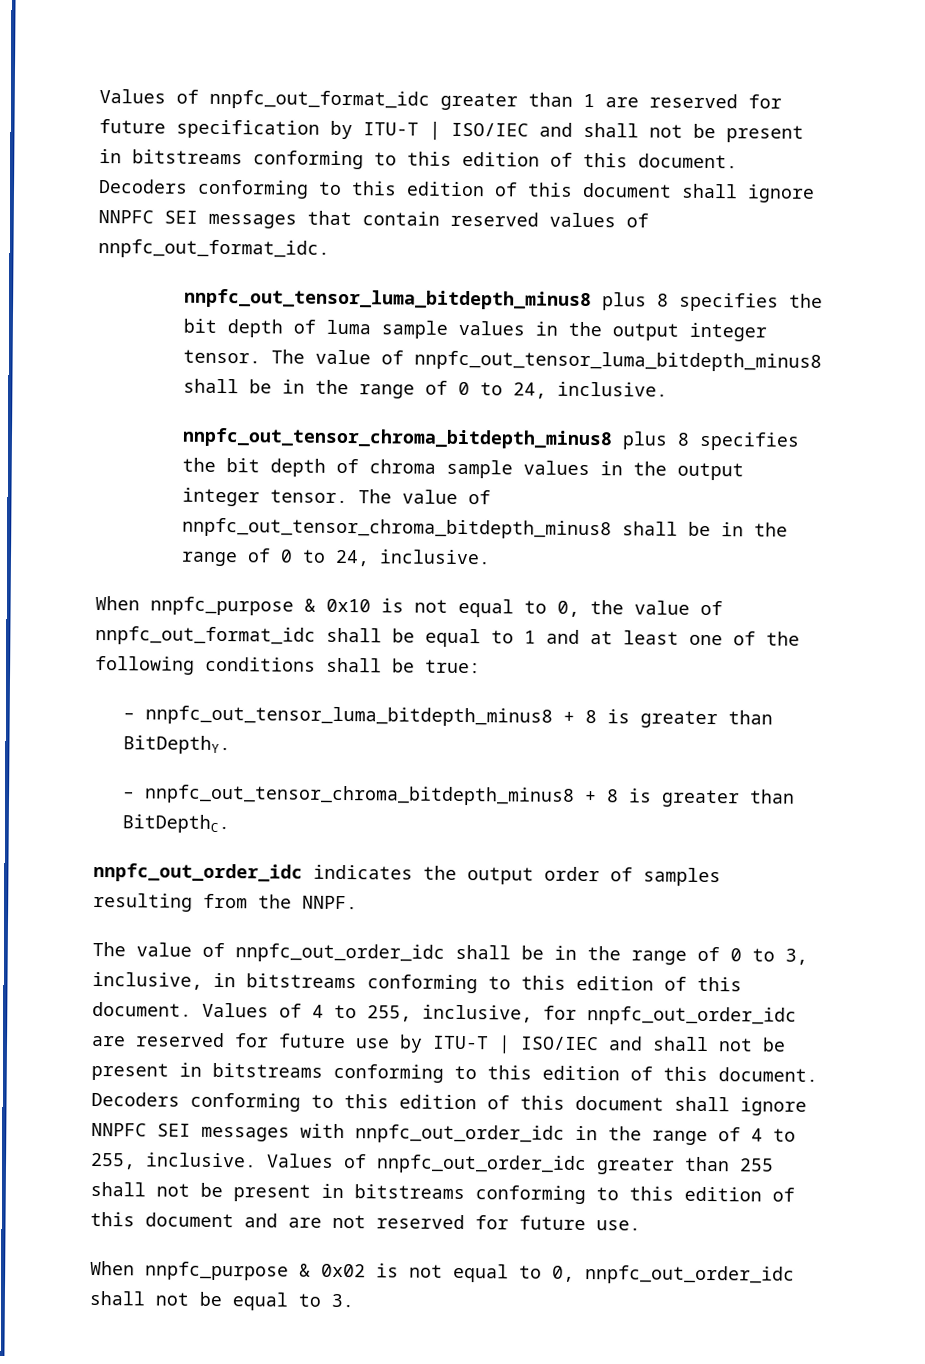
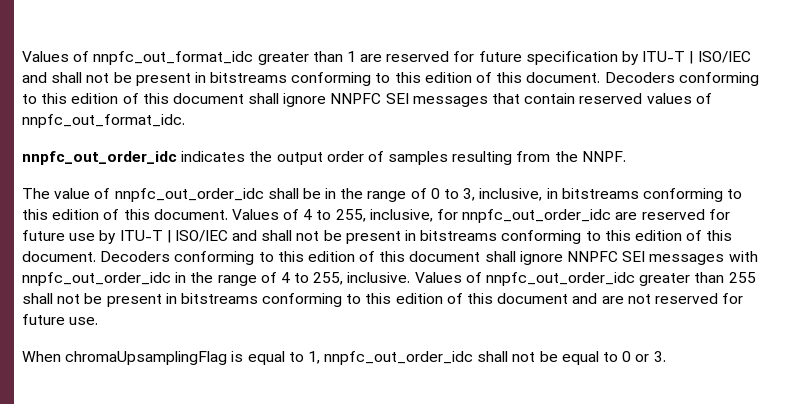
- nnpfc_out_tensor_luma_bitdepth_minus8 plus 8 specifies the bit depth of luma sample values in the output integer tensor. The value of nnpfc_out_tensor_luma_bitdepth_minus8 shall be in the range of 0 to 24, inclusive.
- nnpfc_out_tensor_chroma_bitdepth_minus8 plus 8 specifies the bit depth of chroma sample values in the output integer tensor. The value of nnpfc_out_tensor_chroma_bitdepth_minus8 shall be in the range of 0 to 24, inclusive.
- When nnpfc_purpose & 0x10 is not equal to 0, the value of nnpfc_out_format_idc shall be equal to 1 and at least one of the following conditions shall be true:
- – nnpfc_out_tensor_luma_bitdepth_minus8 + 8 is greater than BitDepthY.
- – nnpfc_out_tensor_chroma_bitdepth_minus8 + 8 is greater than BitDepthC.
- When nnpfc_purpose & 0x02 is not equal to 0, nnpfc_out_order_idc shall not be equal to 3.
+ When chromaUpsamplingFlag is equal to 1, nnpfc_out_order_idc shall not be equal to 0 or 3.

